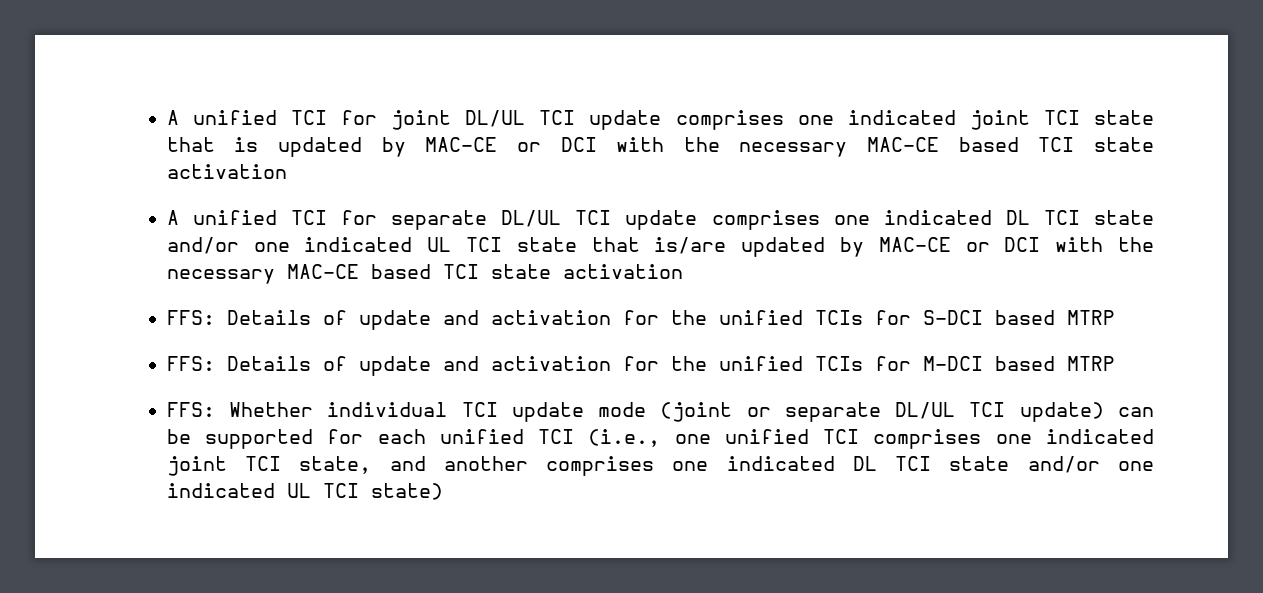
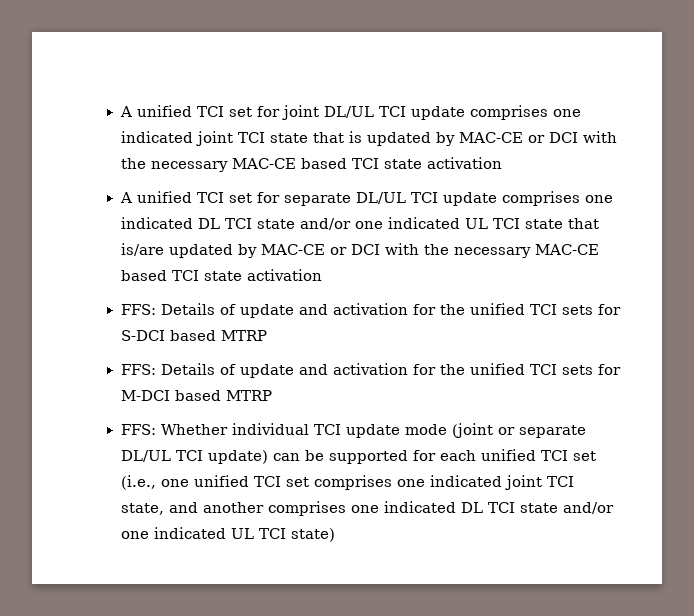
- A unified TCI for joint DL/UL TCI update comprises one indicated joint TCI state that is updated by MAC-CE or DCI with the necessary MAC-CE based TCI state activation
+ A unified TCI set for joint DL/UL TCI update comprises one indicated joint TCI state that is updated by MAC-CE or DCI with the necessary MAC-CE based TCI state activation
- A unified TCI for separate DL/UL TCI update comprises one indicated DL TCI state and/or one indicated UL TCI state that is/are updated by MAC-CE or DCI with the necessary MAC-CE based TCI state activation
+ A unified TCI set for separate DL/UL TCI update comprises one indicated DL TCI state and/or one indicated UL TCI state that is/are updated by MAC-CE or DCI with the necessary MAC-CE based TCI state activation
- FFS: Details of update and activation for the unified TCIs for S-DCI based MTRP
+ FFS: Details of update and activation for the unified TCI sets for S-DCI based MTRP
- FFS: Details of update and activation for the unified TCIs for M-DCI based MTRP
+ FFS: Details of update and activation for the unified TCI sets for M-DCI based MTRP
- FFS: Whether individual TCI update mode (joint or separate DL/UL TCI update) can be supported for each unified TCI (i.e., one unified TCI comprises one indicated joint TCI state, and another comprises one indicated DL TCI state and/or one indicated UL TCI state)
+ FFS: Whether individual TCI update mode (joint or separate DL/UL TCI update) can be supported for each unified TCI set (i.e., one unified TCI set comprises one indicated joint TCI state, and another comprises one indicated DL TCI state and/or one indicated UL TCI state)

